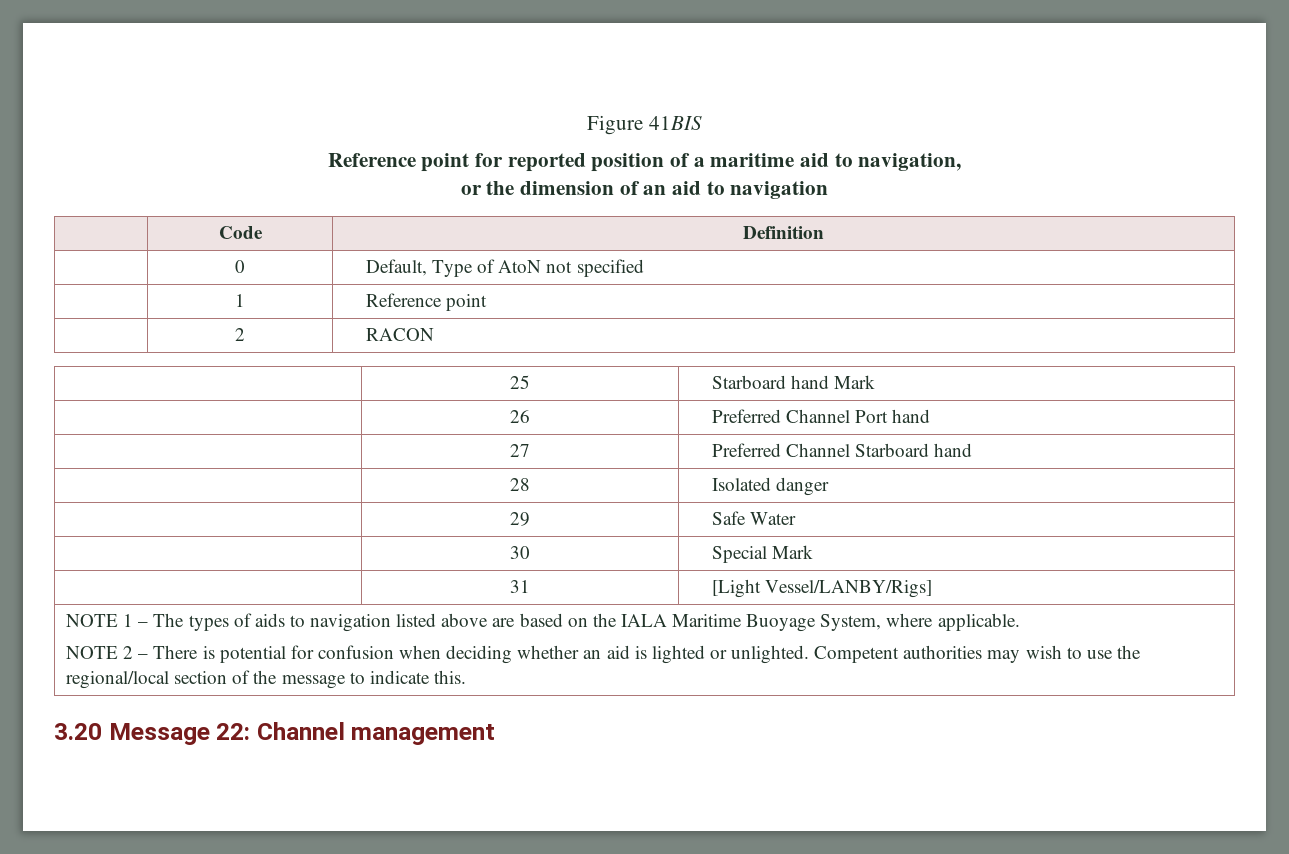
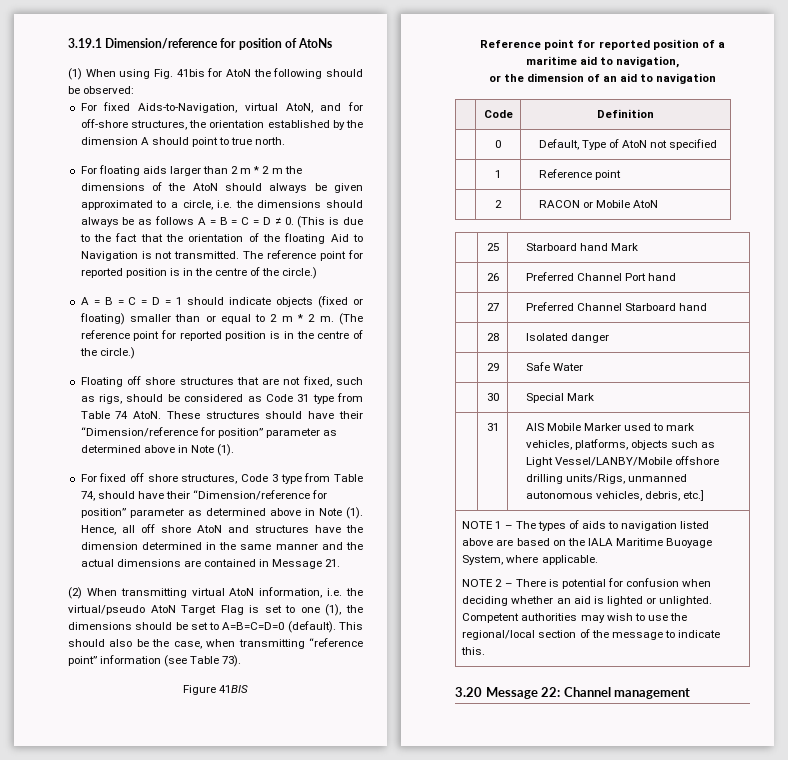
+ 3.19.1 Dimension/reference for position of AtoNs
+ (1) When using Fig. 41bis for AtoN the following should be observed:
+ For fixed Aids-to-Navigation, virtual AtoN, and for off-shore structures, the orientation established by the dimension A should point to true north.
+ For floating aids larger than 2 m * 2 m the dimensions of the AtoN should always be given approximated to a circle, i.e. the dimensions should always be as follows A = B = C = D ≠ 0. (This is due to the fact that the orientation of the floating Aid to Navigation is not transmitted. The reference point for reported position is in the centre of the circle.)
+ A = B = C = D = 1 should indicate objects (fixed or floating) smaller than or equal to 2 m * 2 m. (The reference point for reported position is in the centre of the circle.)
+ Floating off shore structures that are not fixed, such as rigs, should be considered as Code 31 type from Table 74 AtoN. These structures should have their “Dimension/reference for position” parameter as determined above in Note (1).
+ For fixed off shore structures, Code 3 type from Table 74, should have their “Dimension/reference for position” parameter as determined above in Note (1). Hence, all off shore AtoN and structures have the dimension determined in the same manner and the actual dimensions are contained in Message 21.
+ (2) When transmitting virtual AtoN information, i.e. the virtual/pseudo AtoN Target Flag is set to one (1), the dimensions should be set to A=B=C=D=0 (default). This should also be the case, when transmitting “reference point” information (see Table 73).
- | 2 | RACON
+ | 2 | RACON or Mobile AtoN
- | 31 | [Light Vessel/LANBY/Rigs]
+ | 31 | AIS Mobile Marker used to mark vehicles, platforms, objects such as Light Vessel/LANBY/Mobile offshore drilling units/Rigs, unmanned autonomous vehicles, debris, etc.]

